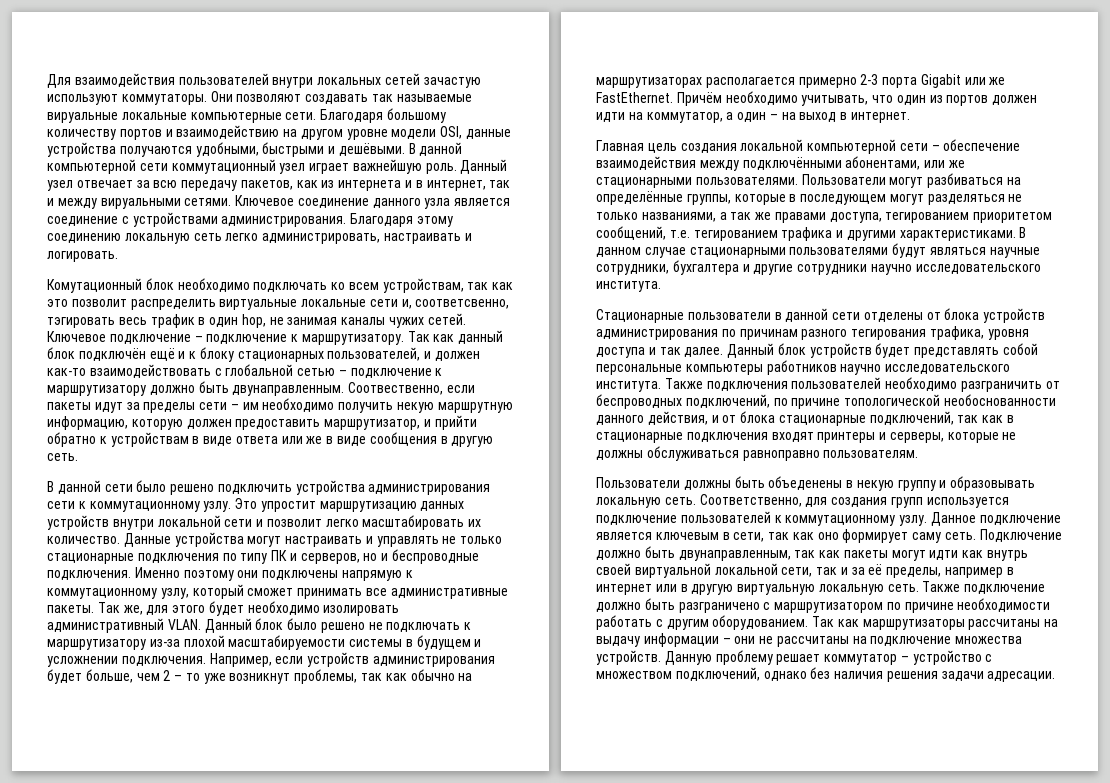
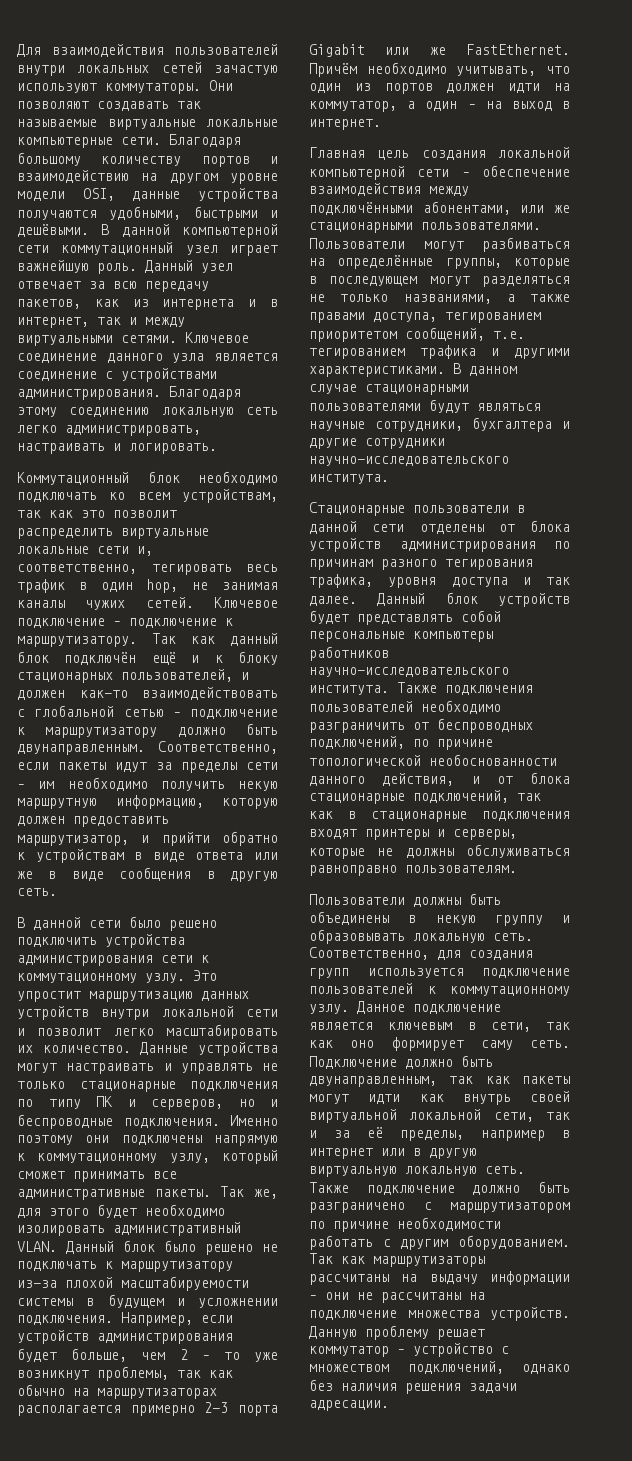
- Они позволяют создавать так называемые вируальные локальные компьютерные сети.
+ Они позволяют создавать так называемые виртуальные локальные компьютерные сети.
- Данный узел отвечает за всю передачу пакетов, как из интернета и в интернет, так и между вируальными сетями.
+ Данный узел отвечает за всю передачу пакетов, как из интернета и в интернет, так и между виртуальными сетями.
- Комутационный блок необходимо подключать ко всем устройствам, так как это позволит распределить виртуальные локальные сети и, соответсвенно, тэгировать весь трафик в один hop, не занимая каналы чужих сетей.
+ Коммутационный блок необходимо подключать ко всем устройствам, так как это позволит распределить виртуальные локальные сети и, соответственно, тегировать весь трафик в один hop, не занимая каналы чужих сетей.
- Соотвественно, если пакеты идут за пределы сети – им необходимо получить некую маршрутную информацию, которую должен предоставить маршрутизатор, и прийти обратно к устройствам в виде ответа или же в виде сообщения в другую сеть.
+ Соответственно, если пакеты идут за пределы сети – им необходимо получить некую маршрутную информацию, которую должен предоставить маршрутизатор, и прийти обратно к устройствам в виде ответа или же в виде сообщения в другую сеть.
- Пользователи могут разбиваться на определённые группы, которые в последующем могут разделяться не только названиями, а так же правами доступа, тегированием приоритетом сообщений, т.е. тегированием трафика и другими характеристиками.
+ Пользователи могут разбиваться на определённые группы, которые в последующем могут разделяться не только названиями, а также правами доступа, тегированием приоритетом сообщений, т.е. тегированием трафика и другими характеристиками.
- В данном случае стационарными пользователями будут являться научные сотрудники, бухгалтера и другие сотрудники научно исследовательского института.
+ В данном случае стационарными пользователями будут являться научные сотрудники, бухгалтера и другие сотрудники научно-исследовательского института.
- Данный блок устройств будет представлять собой персональные компьютеры работников научно исследовательского института.
+ Данный блок устройств будет представлять собой персональные компьютеры работников научно-исследовательского института.
- Пользователи должны быть объеденены в некую группу и образовывать локальную сеть.
+ Пользователи должны быть объединены в некую группу и образовывать локальную сеть.

